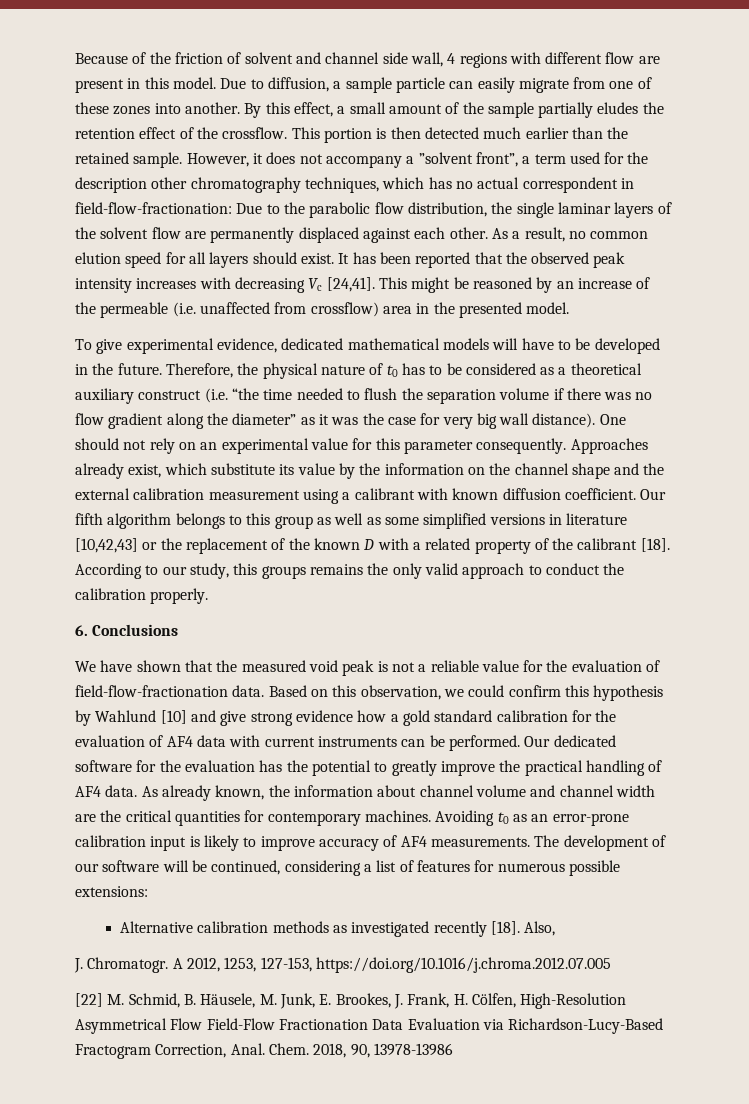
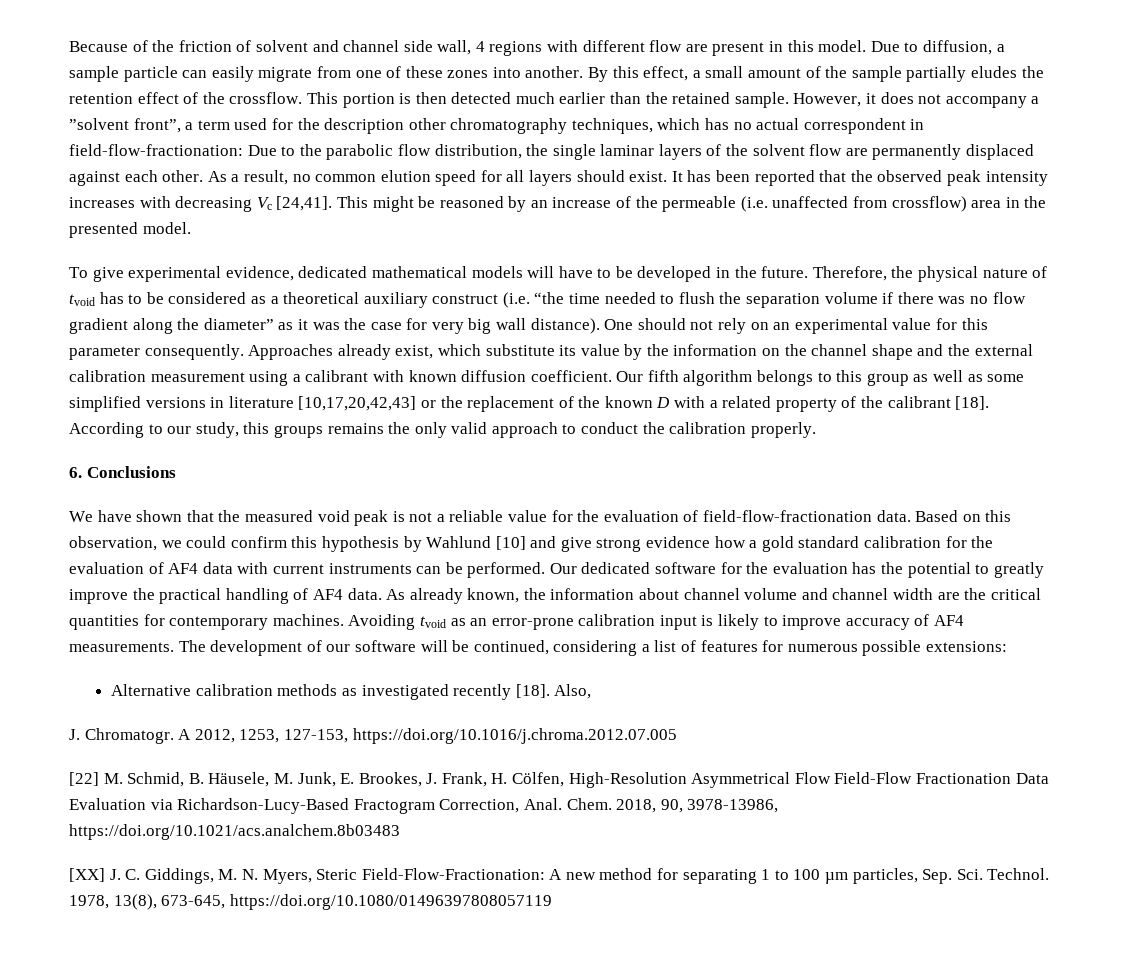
- Therefore, the physical nature of t0 has to be considered as a theoretical auxiliary construct (i.e. “the time needed to flush the separation volume if there was no flow gradient along the diameter” as it was the case for very big wall distance).
+ Therefore, the physical nature of tvoid has to be considered as a theoretical auxiliary construct (i.e. “the time needed to flush the separation volume if there was no flow gradient along the diameter” as it was the case for very big wall distance).
- Our fifth algorithm belongs to this group as well as some simplified versions in literature [10,42,43] or the replacement of the known D with a related property of the calibrant [18].
+ Our fifth algorithm belongs to this group as well as some simplified versions in literature [10,17,20,42,43] or the replacement of the known D with a related property of the calibrant [18].
- Avoiding t0 as an error-prone calibration input is likely to improve accuracy of AF4 measurements.
+ Avoiding tvoid as an error-prone calibration input is likely to improve accuracy of AF4 measurements.
- 2018, 90, 13978-13986
+ 2018, 90, 3978-13986, https://doi.org/10.1021/acs.analchem.8b03483
+ [XX] J. C. Giddings, M. N. Myers, Steric Field-Flow-Fractionation: A new method for separating 1 to 100 µm particles, Sep. Sci. Technol. 1978, 13(8), 673-645, https://doi.org/10.1080/01496397808057119

